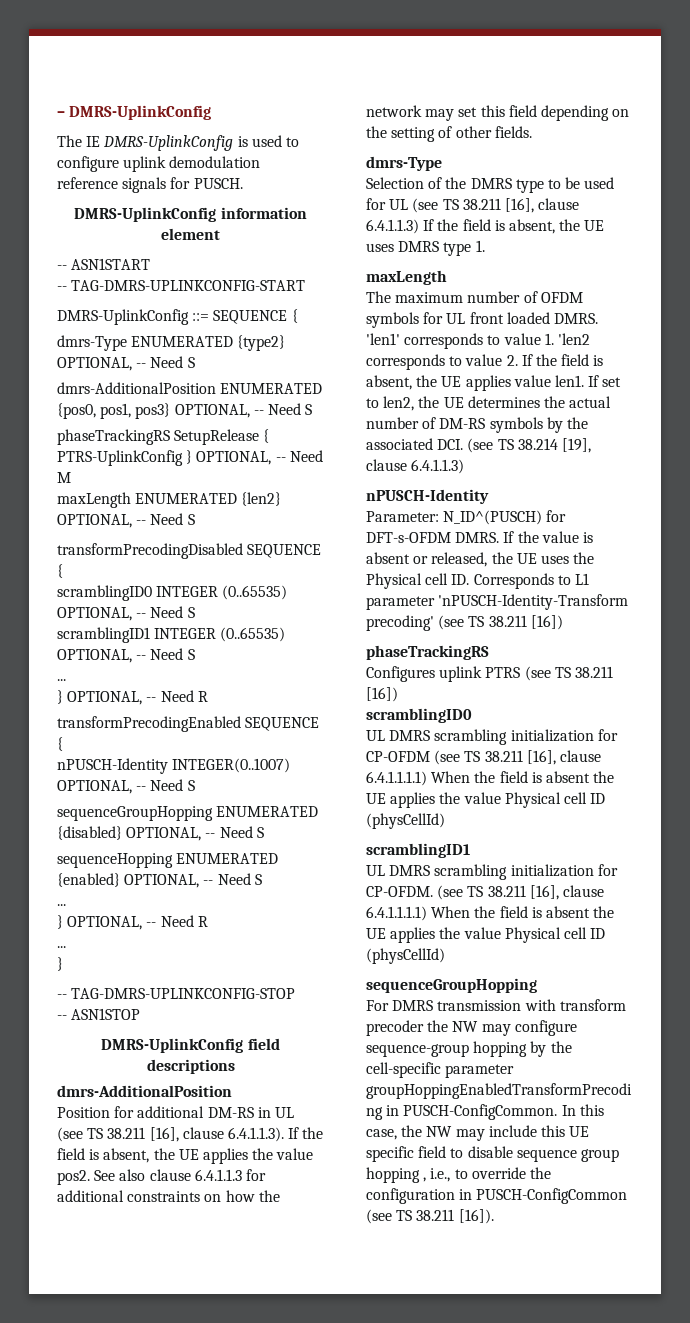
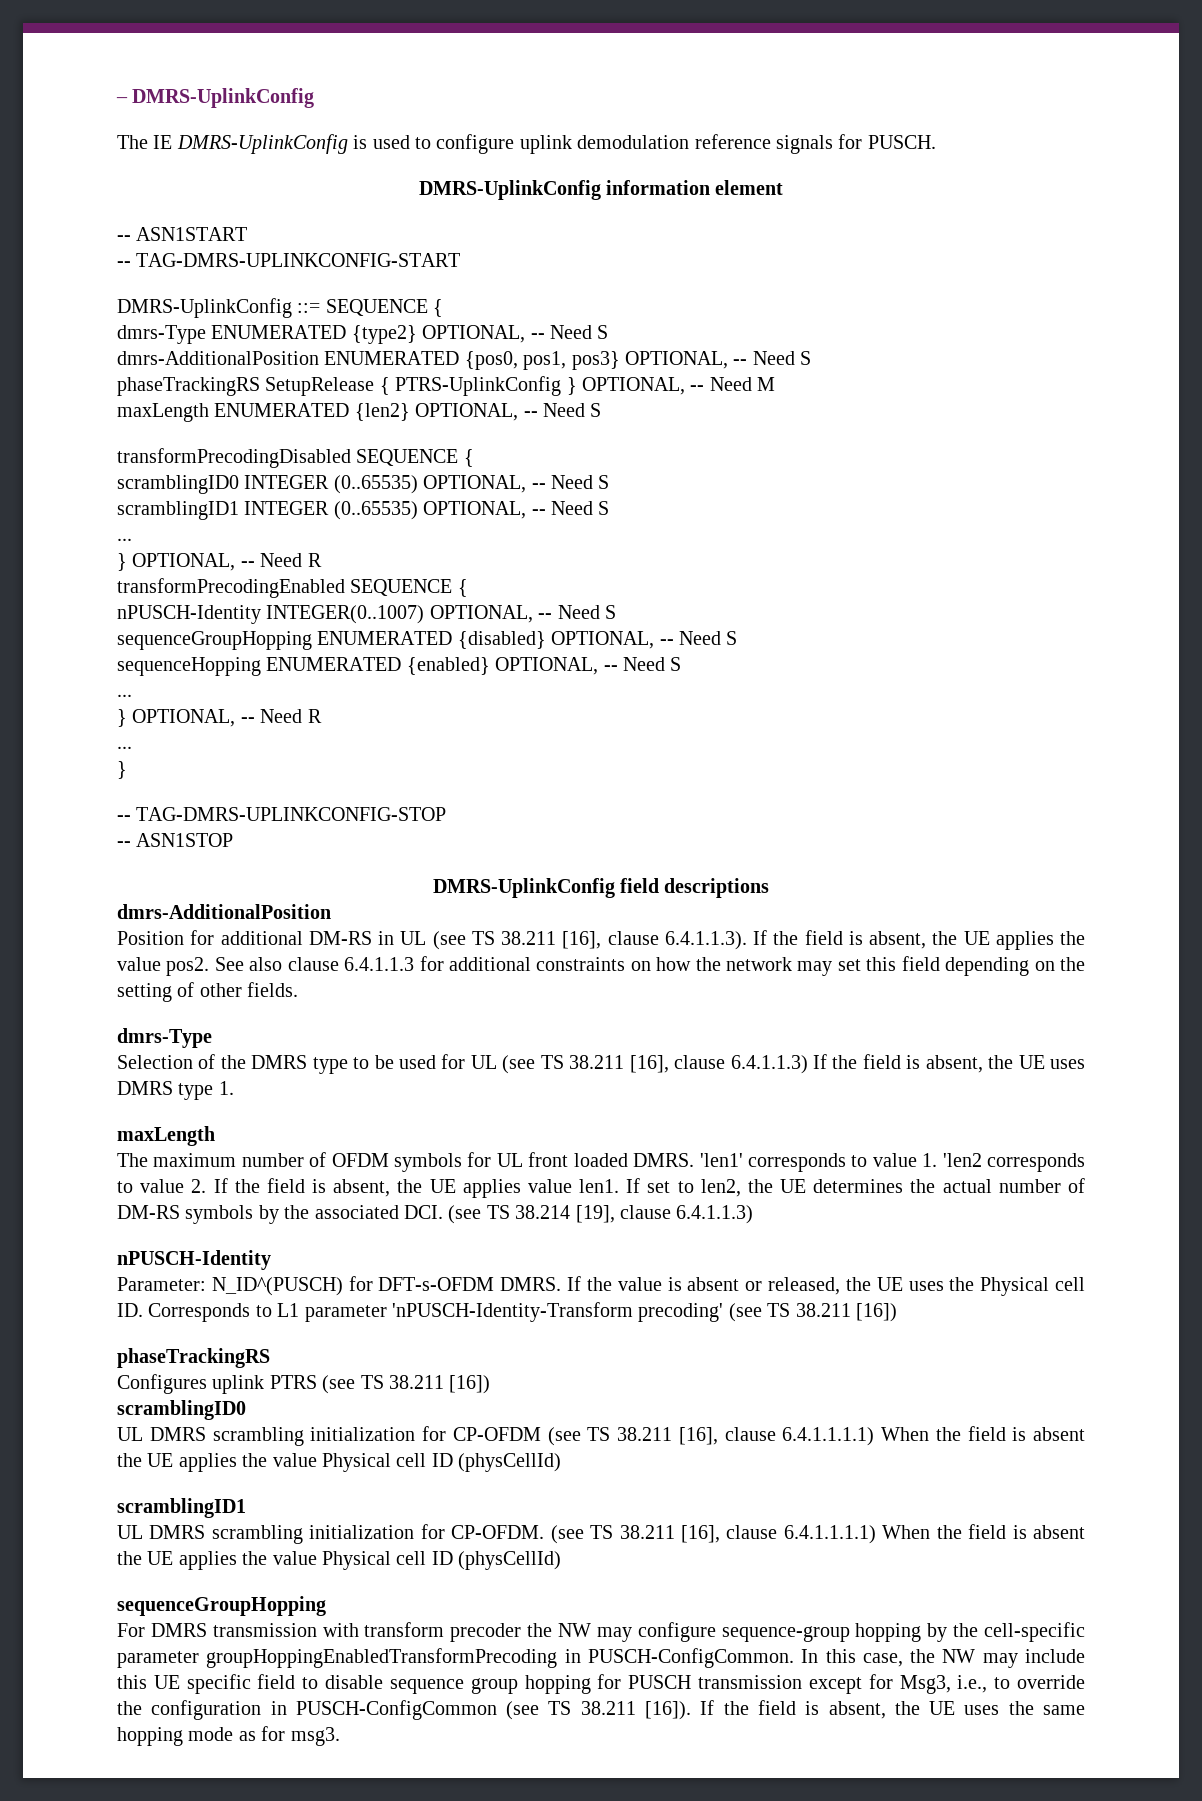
- In this case, the NW may include this UE specific field to disable sequence group hopping , i.e., to override the configuration in PUSCH-ConfigCommon (see TS 38.211 [16]).
+ In this case, the NW may include this UE specific field to disable sequence group hopping for PUSCH transmission except for Msg3, i.e., to override the configuration in PUSCH-ConfigCommon (see TS 38.211 [16]).
+ If the field is absent, the UE uses the same hopping mode as for msg3.

